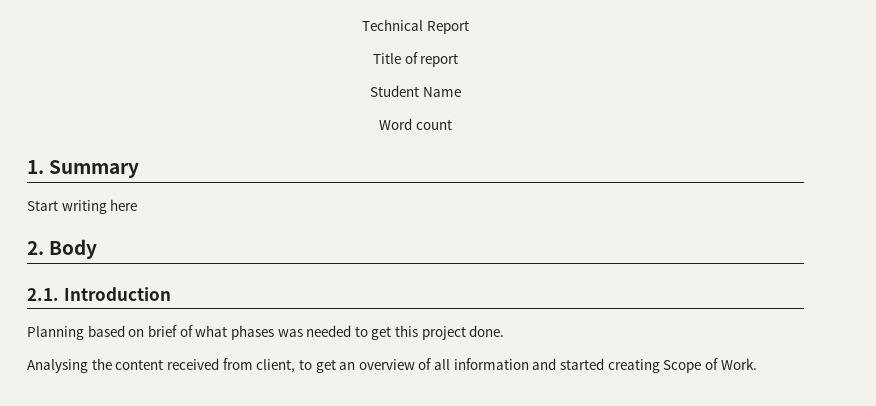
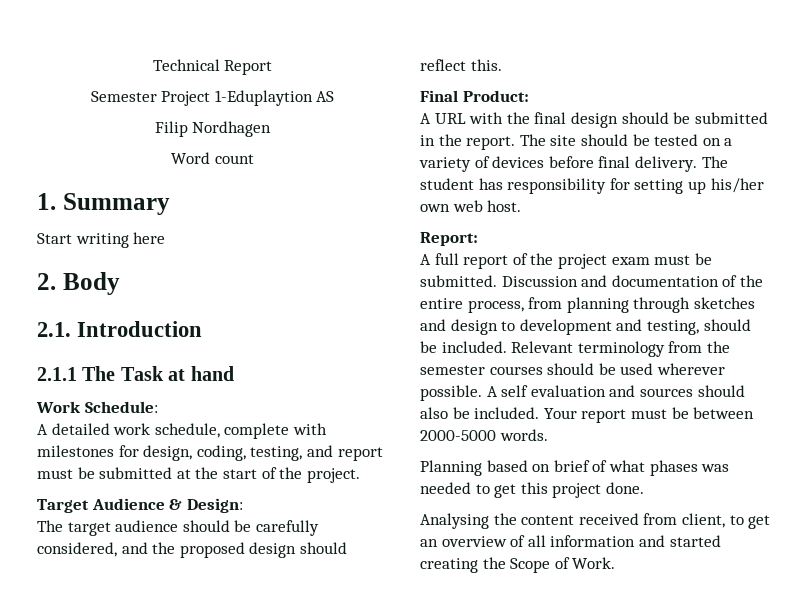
- Title of report
- Student Name
+ Semester Project 1-Eduplaytion AS
+ Filip Nordhagen
+ 2.1.1 The Task at hand
+ Work Schedule:
+ A detailed work schedule, complete with milestones for design, coding, testing, and report must be submitted at the start of the project.
+ Target Audience & Design:
+ The target audience should be carefully considered, and the proposed design should reflect this.
+ Final Product:
+ A URL with the final design should be submitted in the report. The site should be tested on a variety of devices before final delivery. The student has responsibility for setting up his/her own web host.
+ Report:
+ A full report of the project exam must be submitted. Discussion and documentation of the entire process, from planning through sketches and design to development and testing, should be included. Relevant terminology from the semester courses should be used wherever possible. A self evaluation and sources should also be included. Your report must be between 2000-5000 words.
- Analysing the content received from client, to get an overview of all information and started creating Scope of Work.
+ Analysing the content received from client, to get an overview of all information and started creating the Scope of Work.

